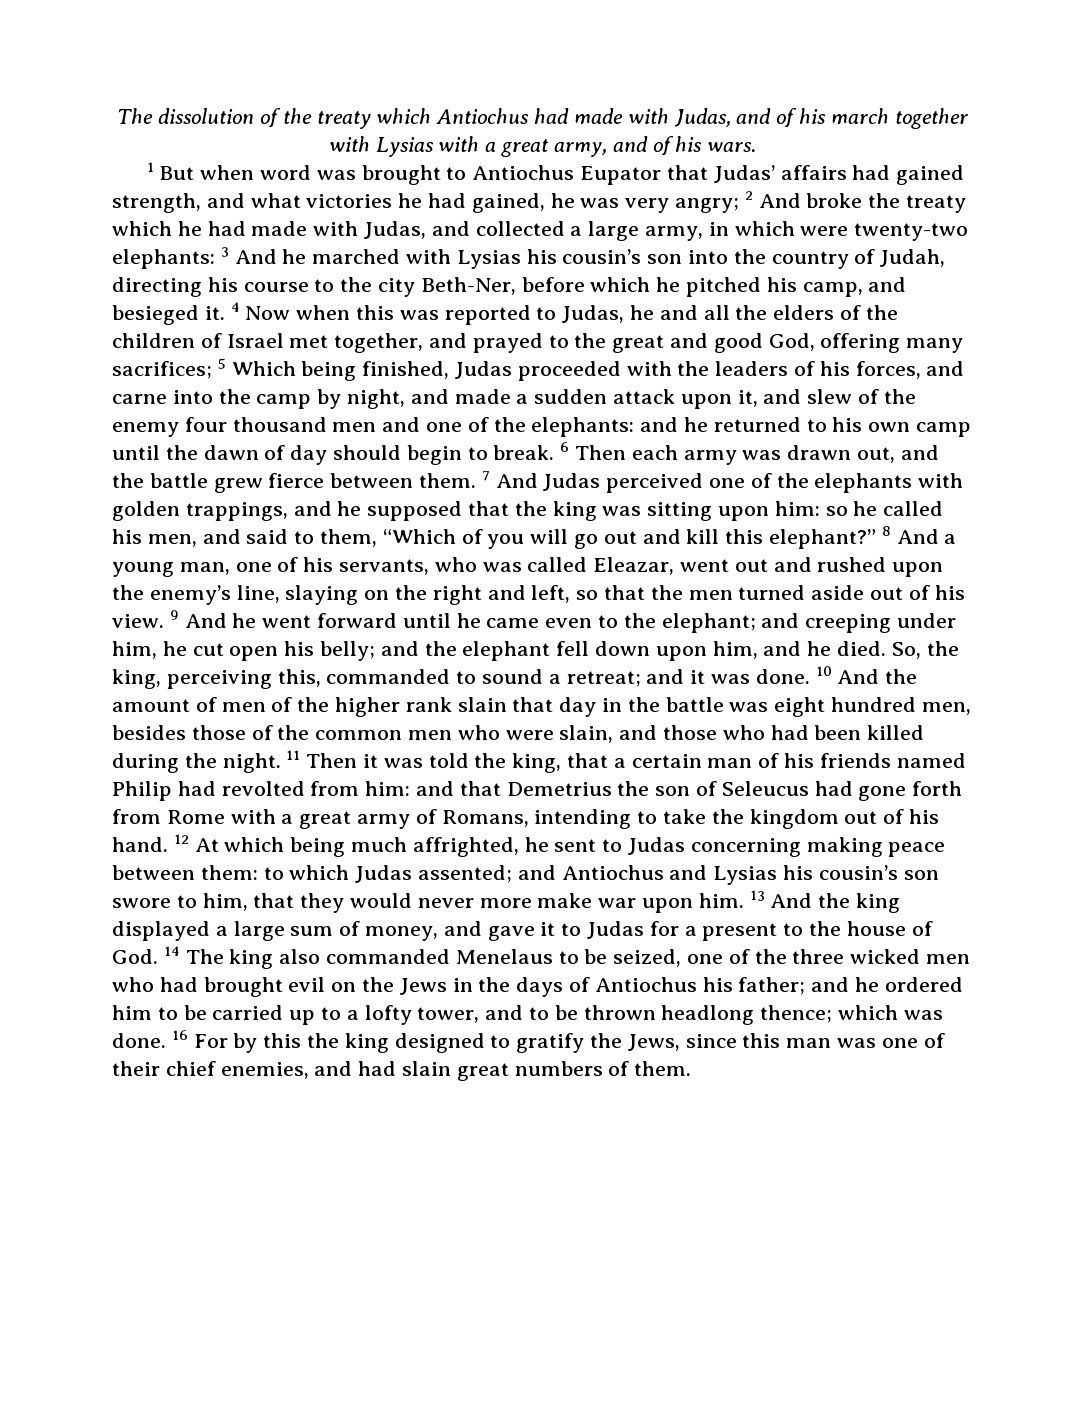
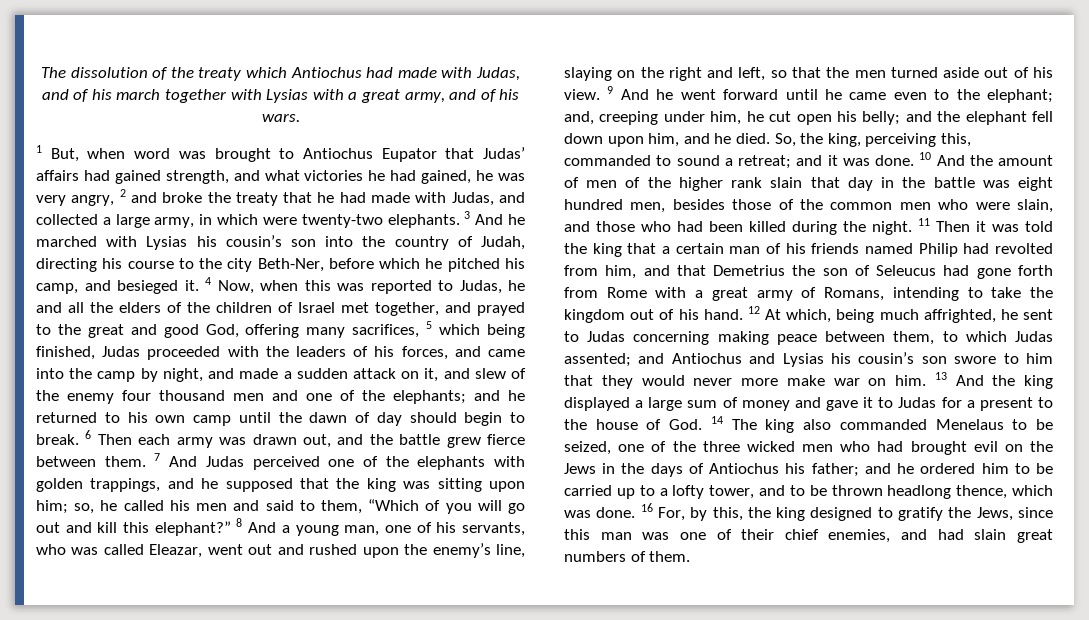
- 1 But when word was brought to Antiochus Eupator that Judas’ affairs had gained strength, and what victories he had gained, he was very angry; 2 And broke the treaty which he had made with Judas, and collected a large army, in which were twenty-two elephants:
+ 1 But, when word was brought to Antiochus Eupator that Judas’ affairs had gained strength, and what victories he had gained, he was very angry, 2 and broke the treaty that he had made with Judas, and collected a large army, in which were twenty-two elephants.
- 4 Now when this was reported to Judas, he and all the elders of the children of Israel met together, and prayed to the great and good God, offering many sacrifices; 5 Which being finished, Judas proceeded with the leaders of his forces, and carne into the camp by night, and made a sudden attack upon it, and slew of the enemy four thousand men and one of the elephants:
+ 4 Now, when this was reported to Judas, he and all the elders of the children of Israel met together, and prayed to the great and good God, offering many sacrifices, 5 which being finished, Judas proceeded with the leaders of his forces, and came into the camp by night, and made a sudden attack on it, and slew of the enemy four thousand men and one of the elephants;
- 7 And Judas perceived one of the elephants with golden trappings, and he supposed that the king was sitting upon him: so he called his men, and said to them, “Which of you will go out and kill this elephant?”
+ 7 And Judas perceived one of the elephants with golden trappings, and he supposed that the king was sitting upon him; so, he called his men and said to them, “Which of you will go out and kill this elephant?”
- 9 And he went forward until he came even to the elephant; and creeping under him, he cut open his belly; and the elephant fell down upon him, and he died.
+ 9 And he went forward until he came even to the elephant; and, creeping under him, he cut open his belly; and the elephant fell down upon him, and he died.
- 11 Then it was told the king, that a certain man of his friends named Philip had revolted from him: and that Demetrius the son of Seleucus had gone forth from Rome with a great army of Romans, intending to take the kingdom out of his hand.
+ 11 Then it was told the king that a certain man of his friends named Philip had revolted from him, and that Demetrius the son of Seleucus had gone forth from Rome with a great army of Romans, intending to take the kingdom out of his hand.
- 12 At which being much affrighted, he sent to Judas concerning making peace between them: to which Judas assented; and Antiochus and Lysias his cousin’s son swore to him, that they would never more make war upon him.
+ 12 At which, being much affrighted, he sent to Judas concerning making peace between them, to which Judas assented; and Antiochus and Lysias his cousin’s son swore to him that they would never more make war on him.
- 13 And the king displayed a large sum of money, and gave it to Judas for a present to the house of God. 14 The king also commanded Menelaus to be seized, one of the three wicked men who had brought evil on the Jews in the days of Antiochus his father;
+ 13 And the king displayed a large sum of money and gave it to Judas for a present to the house of God. 14 The king also commanded Menelaus to be seized, one of the three wicked men who had brought evil on the Jews in the days of Antiochus his father;
- and he ordered him to be carried up to a lofty tower, and to be thrown headlong thence; which was done.
+ and he ordered him to be carried up to a lofty tower, and to be thrown headlong thence, which was done.
- 16 For by this the king designed to gratify the Jews, since this man was one of their chief enemies, and had slain great numbers of them.
+ 16 For, by this, the king designed to gratify the Jews, since this man was one of their chief enemies, and had slain great numbers of them.

